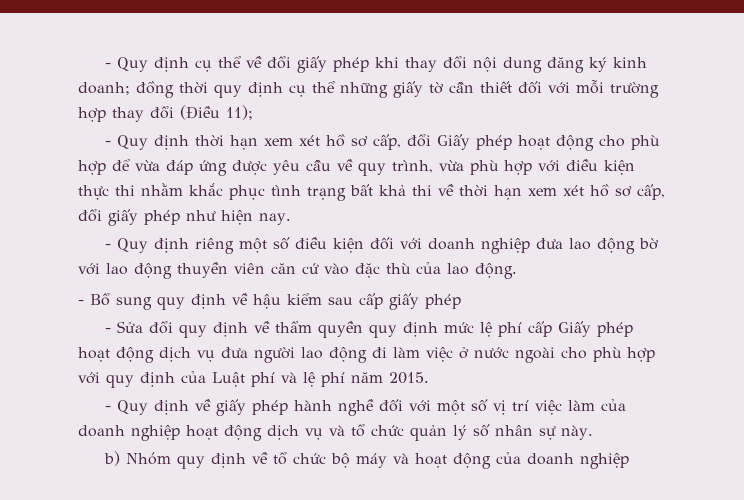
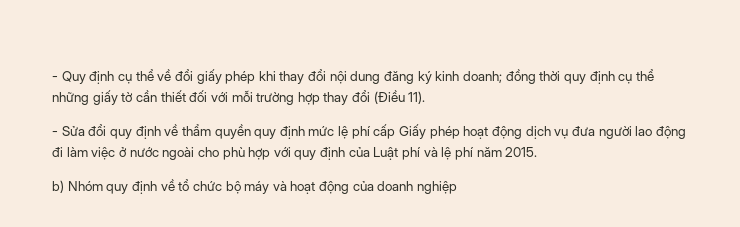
- - Quy định cụ thể về đổi giấy phép khi thay đổi nội dung đăng ký kinh doanh; đồng thời quy định cụ thể những giấy tờ cần thiết đối với mỗi trường hợp thay đổi (Điều 11);
- - Quy định thời hạn xem xét hồ sơ cấp, đổi Giấy phép hoạt động cho phù hợp để vừa đáp ứng được yêu cầu về quy trình, vừa phù hợp với điều kiện thực thi nhằm khắc phục tình trạng bất khả thi về thời hạn xem xét hồ sơ cấp, đổi giấy phép như hiện nay.
- - Quy định riêng một số điều kiện đối với doanh nghiệp đưa lao động bờ với lao động thuyền viên căn cứ vào đặc thù của lao động.
- - Bổ sung quy định về hậu kiểm sau cấp giấy phép
+ - Quy định cụ thể về đổi giấy phép khi thay đổi nội dung đăng ký kinh doanh; đồng thời quy định cụ thể những giấy tờ cần thiết đối với mỗi trường hợp thay đổi (Điều 11).
- - Quy định về giấy phép hành nghề đối với một số vị trí việc làm của doanh nghiệp hoạt động dịch vụ và tổ chức quản lý số nhân sự này.

